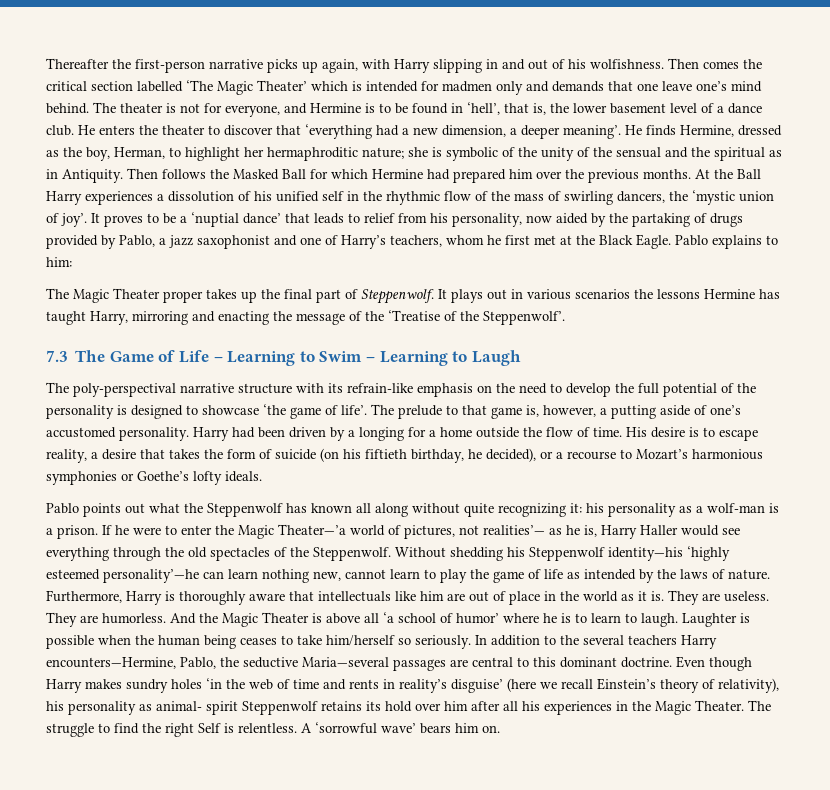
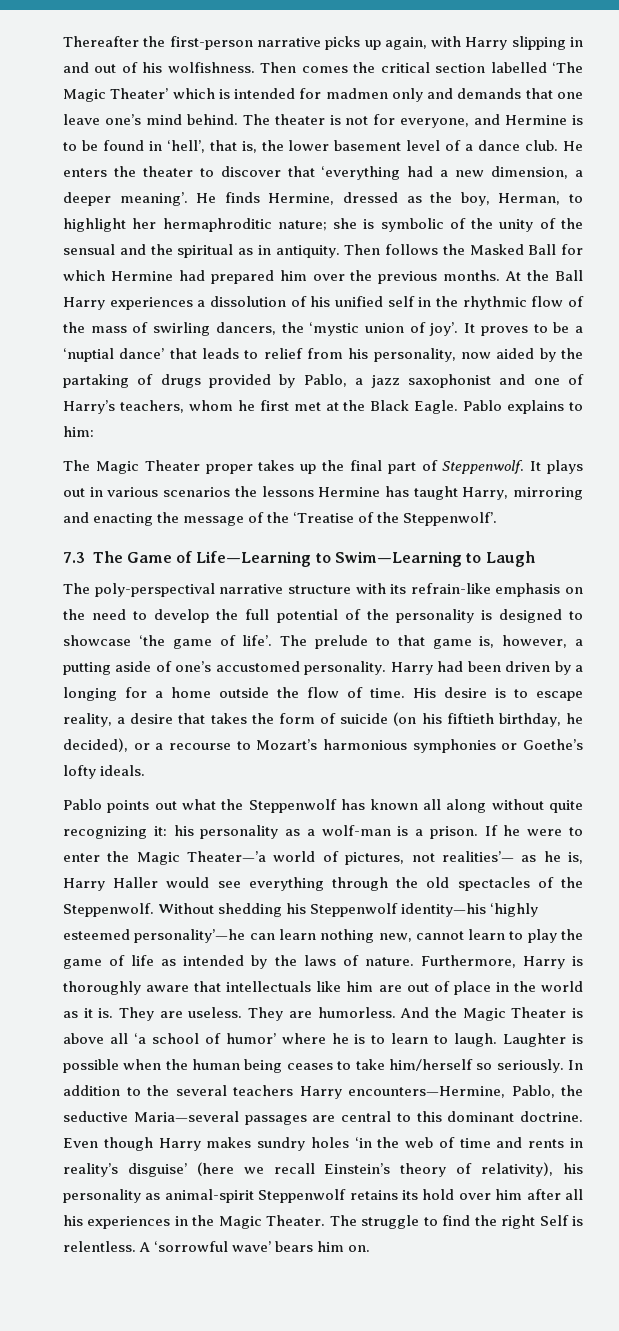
- He finds Hermine, dressed as the boy, Herman, to highlight her hermaphroditic nature; she is symbolic of the unity of the sensual and the spiritual as in Antiquity.
+ He finds Hermine, dressed as the boy, Herman, to highlight her hermaphroditic nature; she is symbolic of the unity of the sensual and the spiritual as in antiquity.
- 7.3 The Game of Life – Learning to Swim – Learning to Laugh
+ 7.3 The Game of Life—Learning to Swim—Learning to Laugh
- Even though Harry makes sundry holes ‘in the web of time and rents in reality’s disguise’ (here we recall Einstein’s theory of relativity), his personality as animal- spirit Steppenwolf retains its hold over him after all his experiences in the Magic Theater.
+ Even though Harry makes sundry holes ‘in the web of time and rents in reality’s disguise’ (here we recall Einstein’s theory of relativity), his personality as animal-spirit Steppenwolf retains its hold over him after all his experiences in the Magic Theater.

